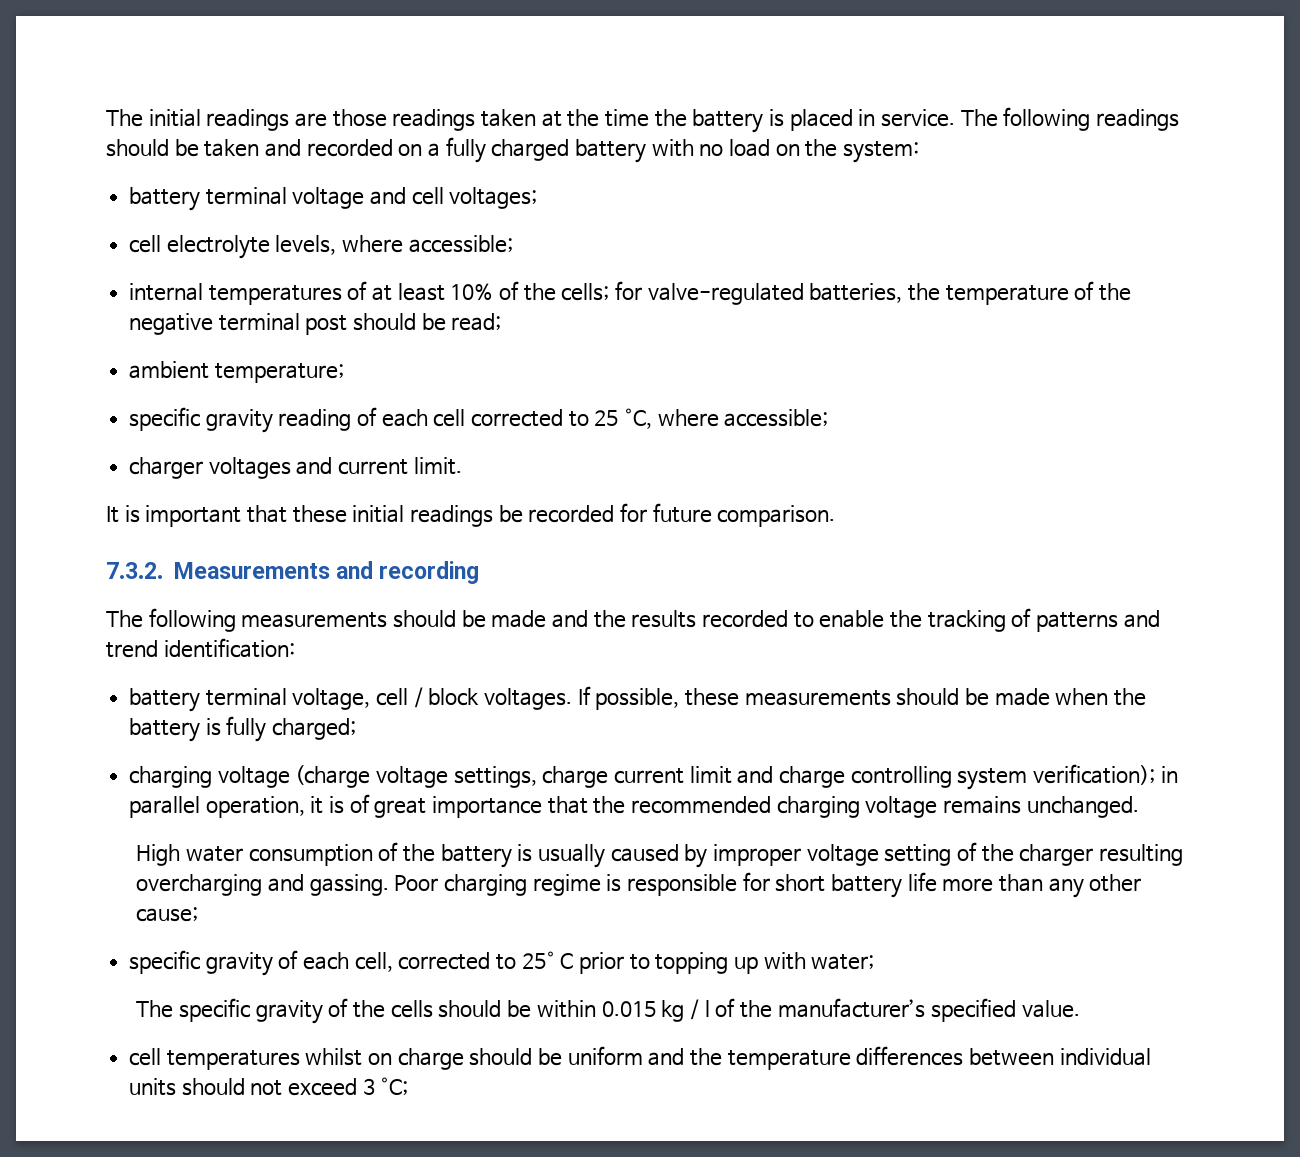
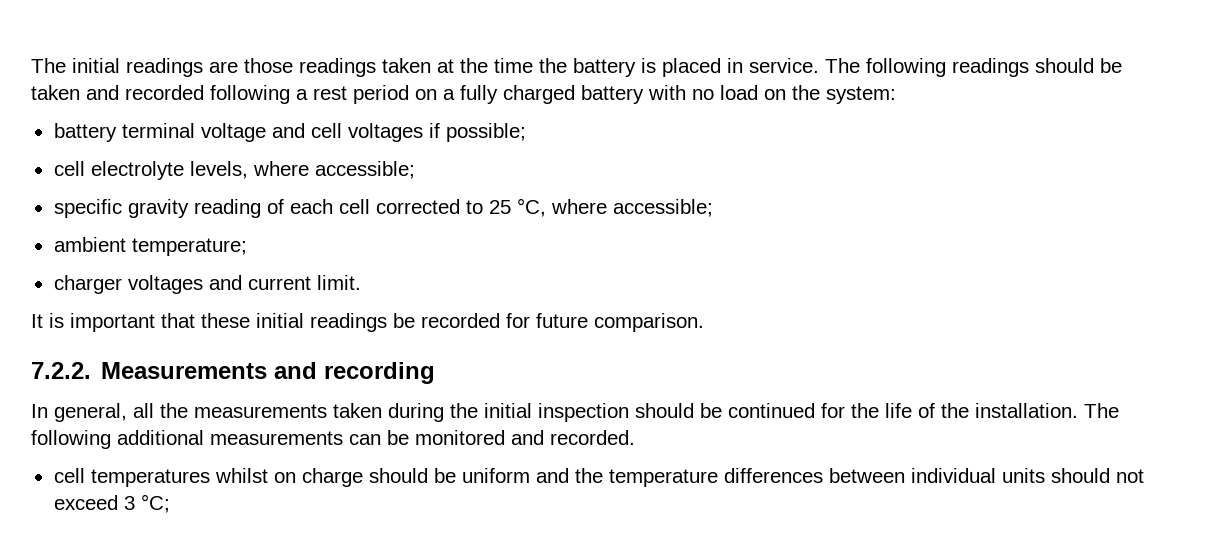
- The following readings should be taken and recorded on a fully charged battery with no load on the system:
+ The following readings should be taken and recorded following a rest period on a fully charged battery with no load on the system:
- battery terminal voltage and cell voltages;
+ battery terminal voltage and cell voltages if possible;
- internal temperatures of at least 10% of the cells; for valve-regulated batteries, the temperature of the negative terminal post should be read;
- ambient temperature;
+ ambient temperature;
- 7.3.2. Measurements and recording
+ 7.2.2. Measurements and recording
- The following measurements should be made and the results recorded to enable the tracking of patterns and trend identification:
- battery terminal voltage, cell / block voltages. If possible, these measurements should be made when the battery is fully charged;
- charging voltage (charge voltage settings, charge current limit and charge controlling system verification); in parallel operation, it is of great importance that the recommended charging voltage remains unchanged.
- High water consumption of the battery is usually caused by improper voltage setting of the charger resulting overcharging and gassing. Poor charging regime is responsible for short battery life more than any other cause;
- specific gravity of each cell, corrected to 25° C prior to topping up with water;
- The specific gravity of the cells should be within 0.015 kg / l of the manufacturer’s specified value.
+ In general, all the measurements taken during the initial inspection should be continued for the life of the installation. The following additional measurements can be monitored and recorded.

